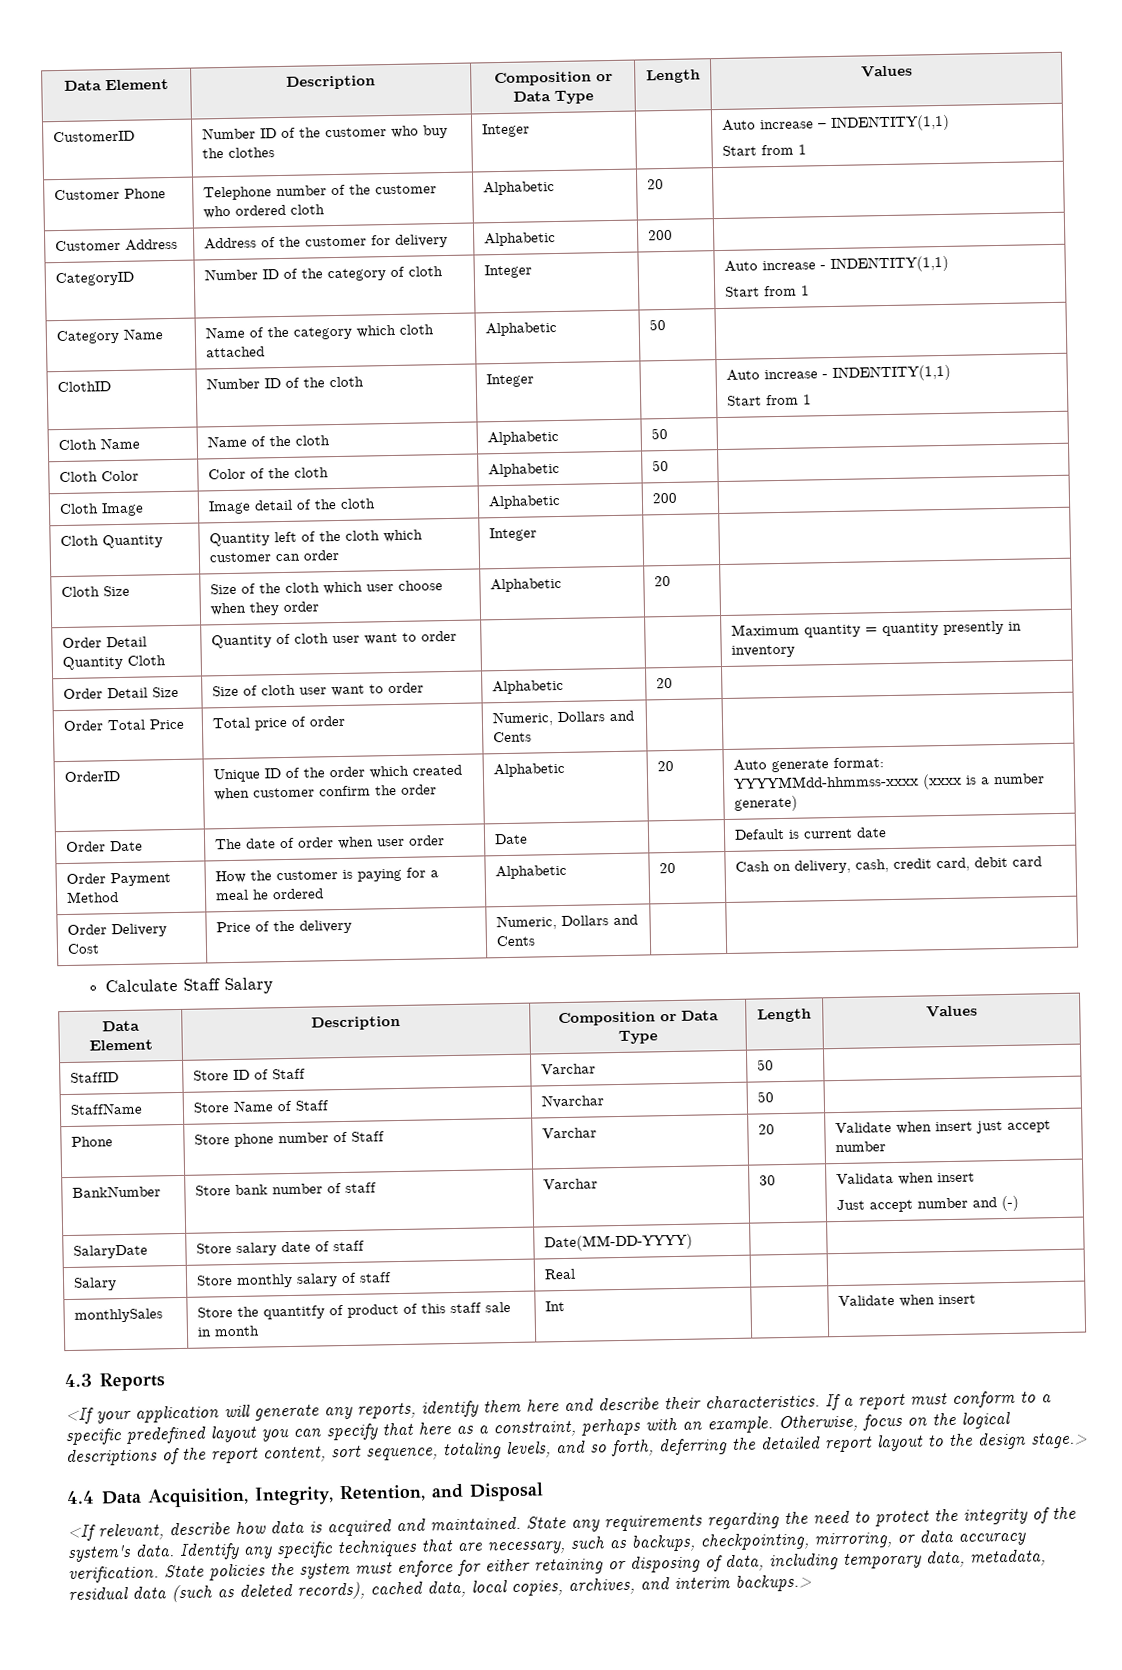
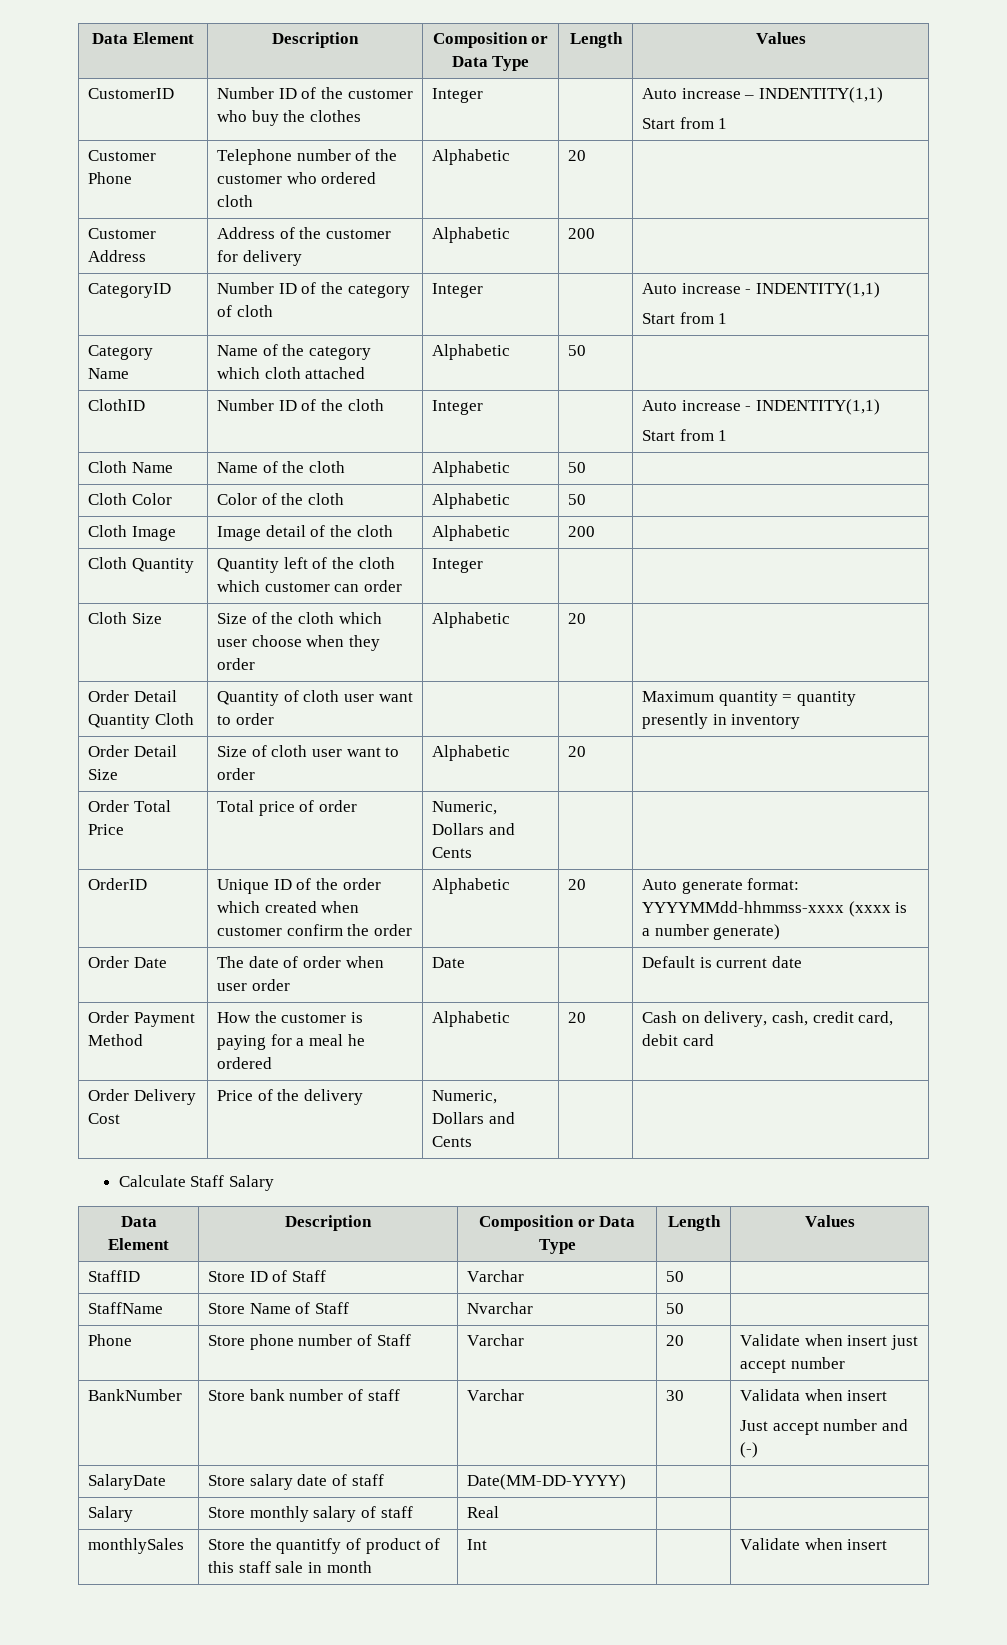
- 4.3 Reports
- <If your application will generate any reports, identify them here and describe their characteristics. If a report must conform to a specific predefined layout you can specify that here as a constraint, perhaps with an example. Otherwise, focus on the logical descriptions of the report content, sort sequence, totaling levels, and so forth, deferring the detailed report layout to the design stage.>
- 4.4 Data Acquisition, Integrity, Retention, and Disposal
- <If relevant, describe how data is acquired and maintained. State any requirements regarding the need to protect the integrity of the system's data. Identify any specific techniques that are necessary, such as backups, checkpointing, mirroring, or data accuracy verification. State policies the system must enforce for either retaining or disposing of data, including temporary data, metadata, residual data (such as deleted records), cached data, local copies, archives, and interim backups.>

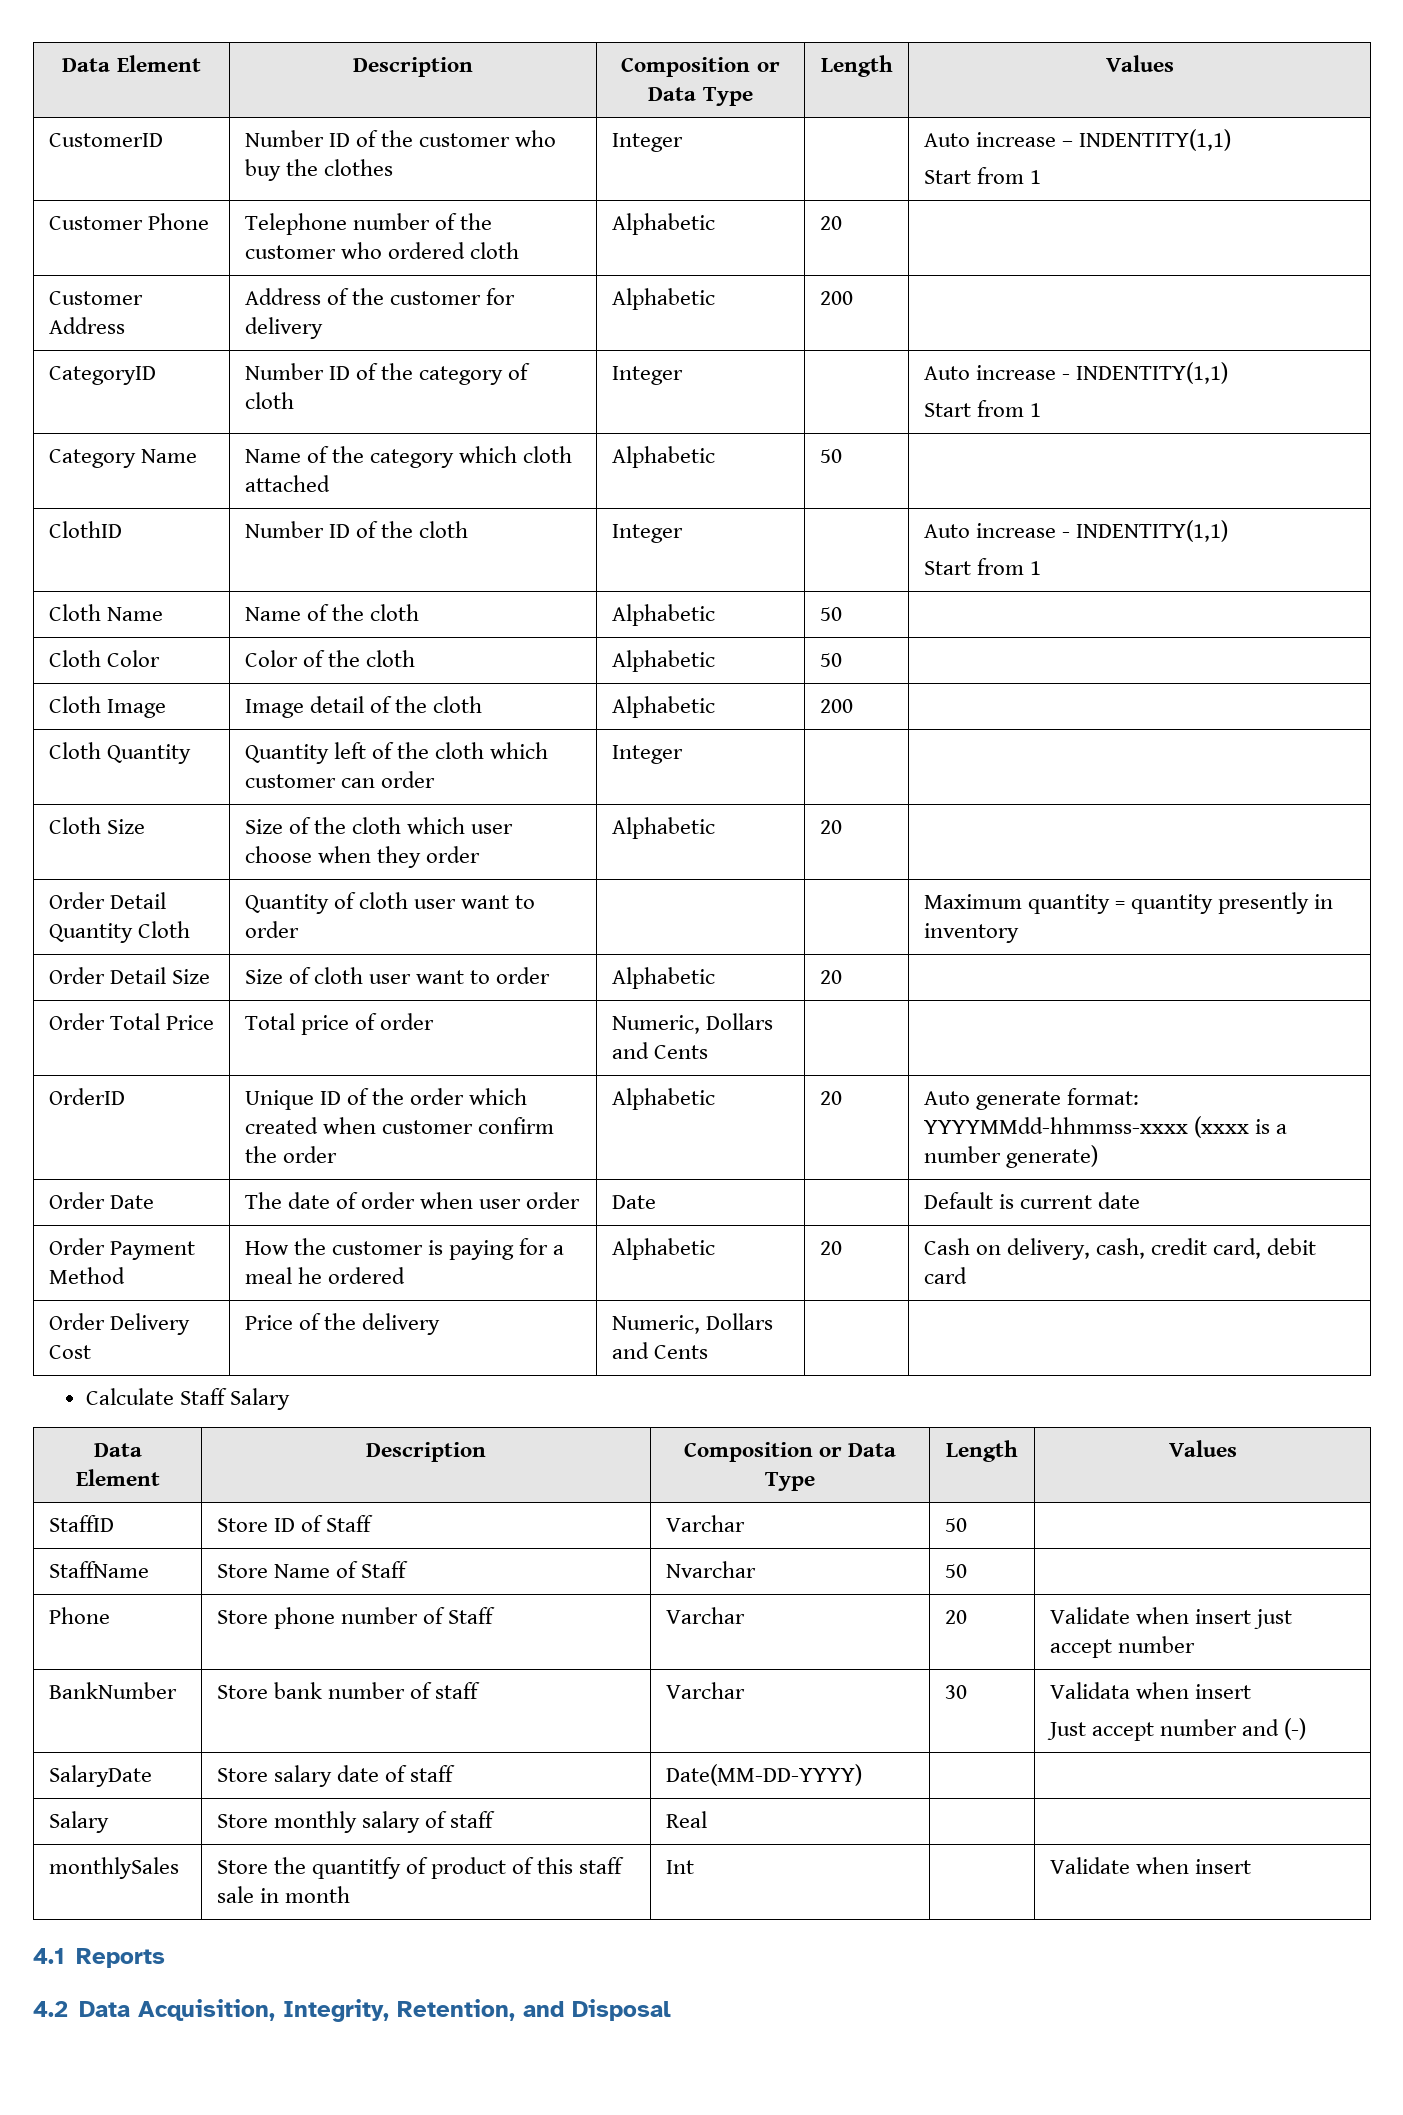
+ 4.1 Reports
+ 4.2 Data Acquisition, Integrity, Retention, and Disposal

